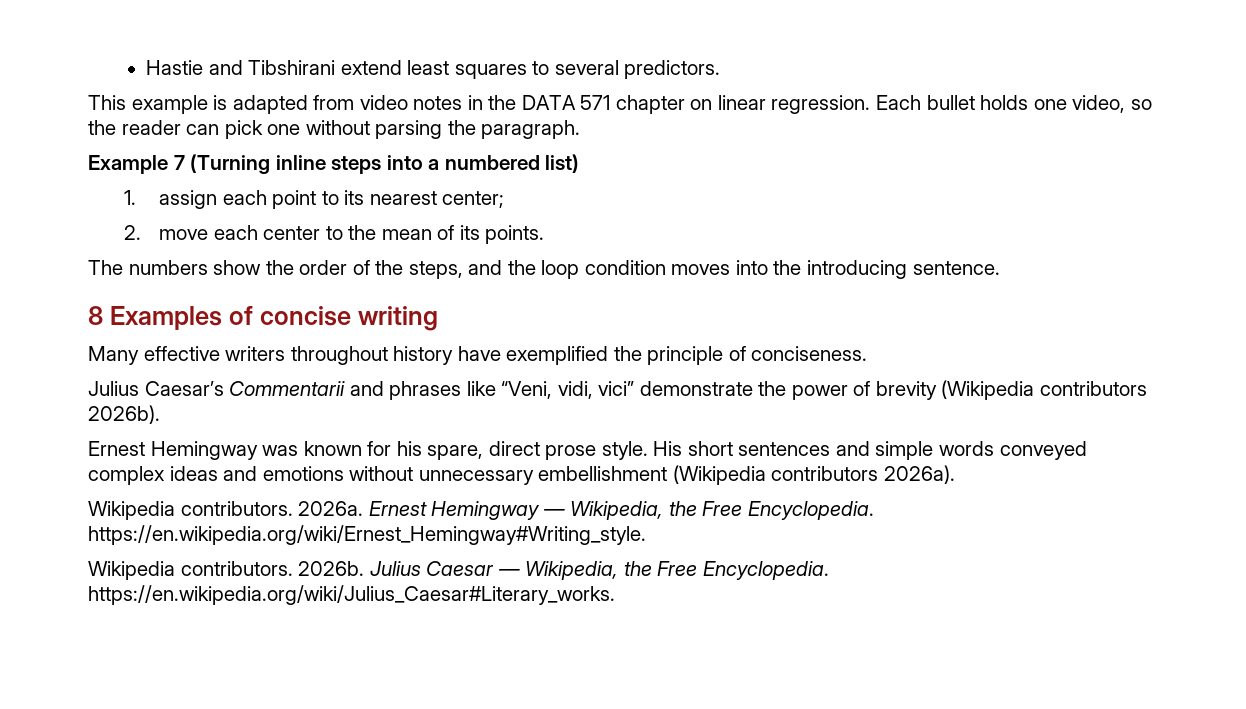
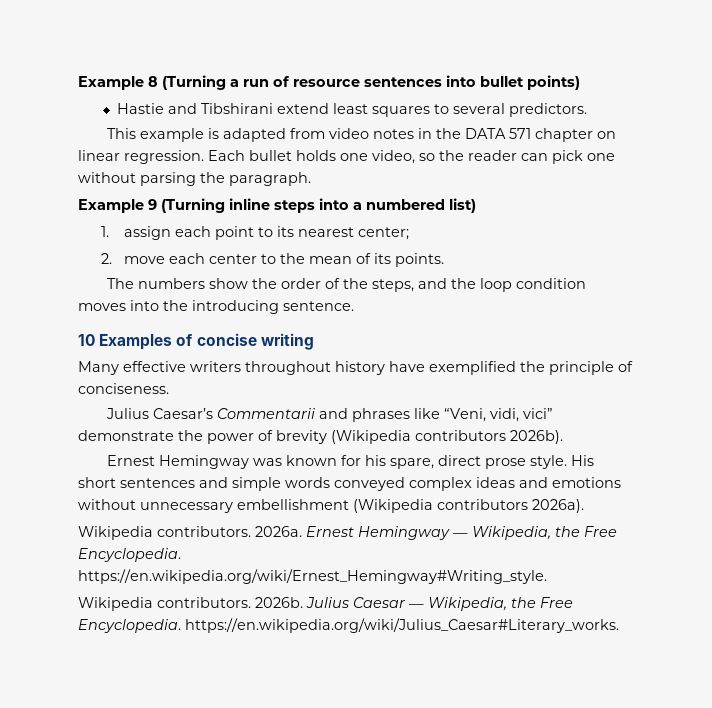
+ Example 8 (Turning a run of resource sentences into bullet points)
- Example 7 (Turning inline steps into a numbered list)
+ Example 9 (Turning inline steps into a numbered list)
- 8 Examples of concise writing
+ 10 Examples of concise writing

